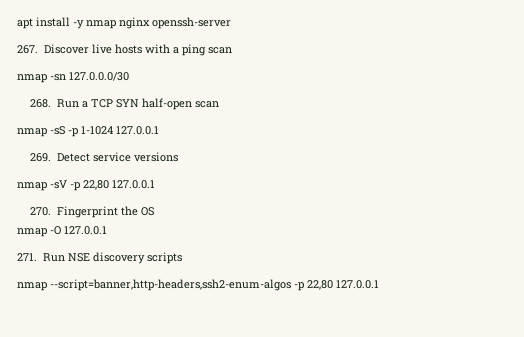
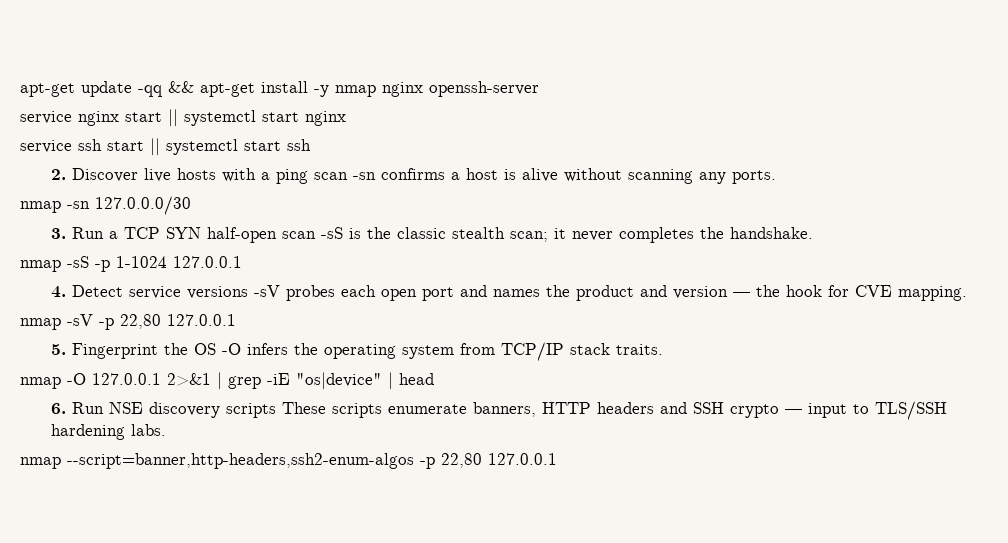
- apt install -y nmap nginx openssh-server
+ apt-get update -qq && apt-get install -y nmap nginx openssh-server
- 267. Discover live hosts with a ping scan
+ service nginx start || systemctl start nginx
+ service ssh start || systemctl start ssh
+ 2. Discover live hosts with a ping scan -sn confirms a host is alive without scanning any ports.
- 268. Run a TCP SYN half-open scan
+ 3. Run a TCP SYN half-open scan -sS is the classic stealth scan; it never completes the handshake.
- 269. Detect service versions
+ 4. Detect service versions -sV probes each open port and names the product and version — the hook for CVE mapping.
- 270. Fingerprint the OS
- nmap -O 127.0.0.1
- 271. Run NSE discovery scripts
+ 5. Fingerprint the OS -O infers the operating system from TCP/IP stack traits.
+ nmap -O 127.0.0.1 2>&1 | grep -iE "os|device" | head
+ 6. Run NSE discovery scripts These scripts enumerate banners, HTTP headers and SSH crypto — input to TLS/SSH hardening labs.

